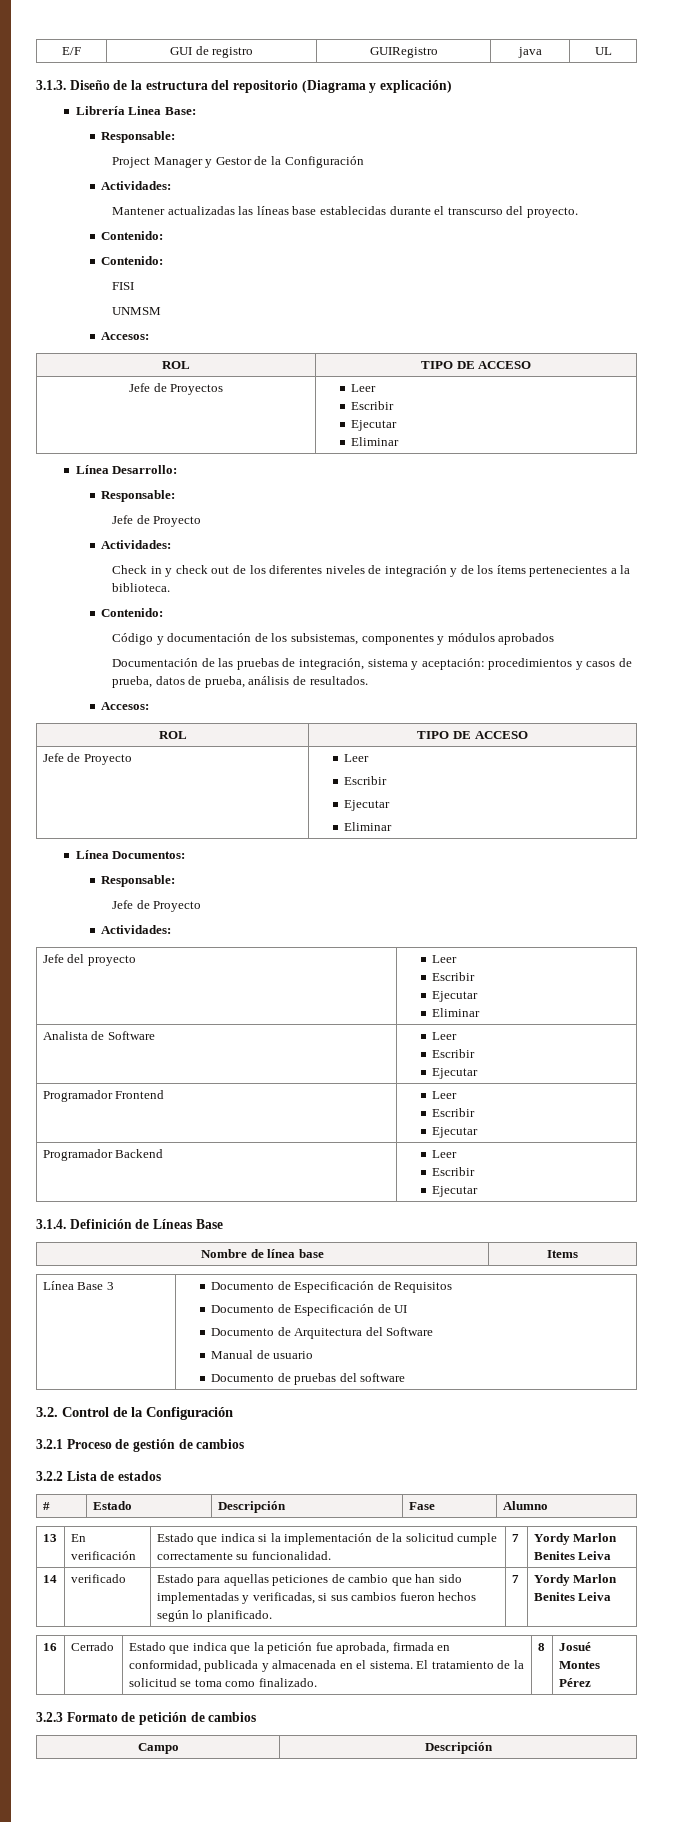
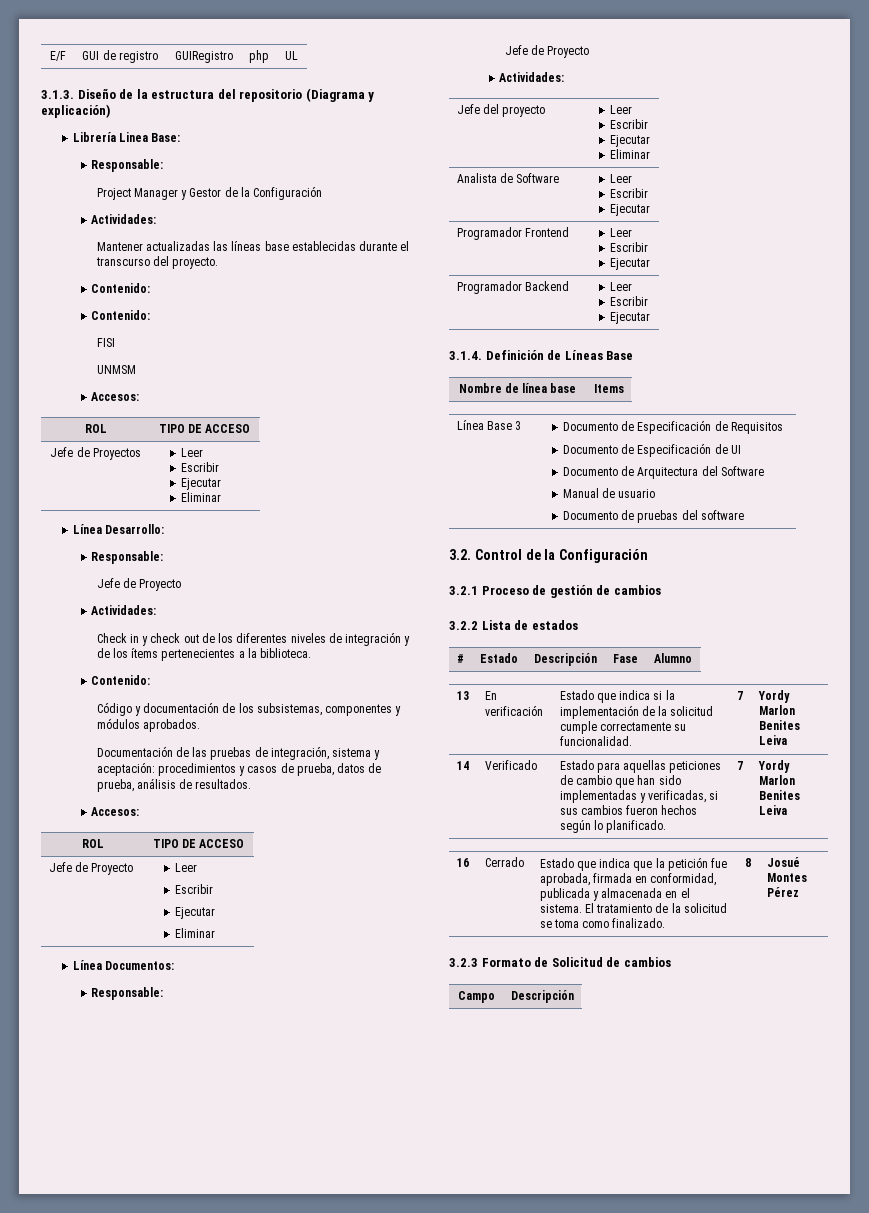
- E/F | GUI de registro | GUIRegistro | java | UL
+ E/F | GUI de registro | GUIRegistro | php | UL
- Código y documentación de los subsistemas, componentes y módulos aprobados
+ Código y documentación de los subsistemas, componentes y módulos aprobados.
- 14 | verificado | Estado para aquellas peticiones de cambio que han sido implementadas y verificadas, si sus cambios fueron hechos según lo planificado. | 7 | Yordy Marlon Benites Leiva
+ 14 | Verificado | Estado para aquellas peticiones de cambio que han sido implementadas y verificadas, si sus cambios fueron hechos según lo planificado. | 7 | Yordy Marlon Benites Leiva
- 3.2.3 Formato de petición de cambios
+ 3.2.3 Formato de Solicitud de cambios

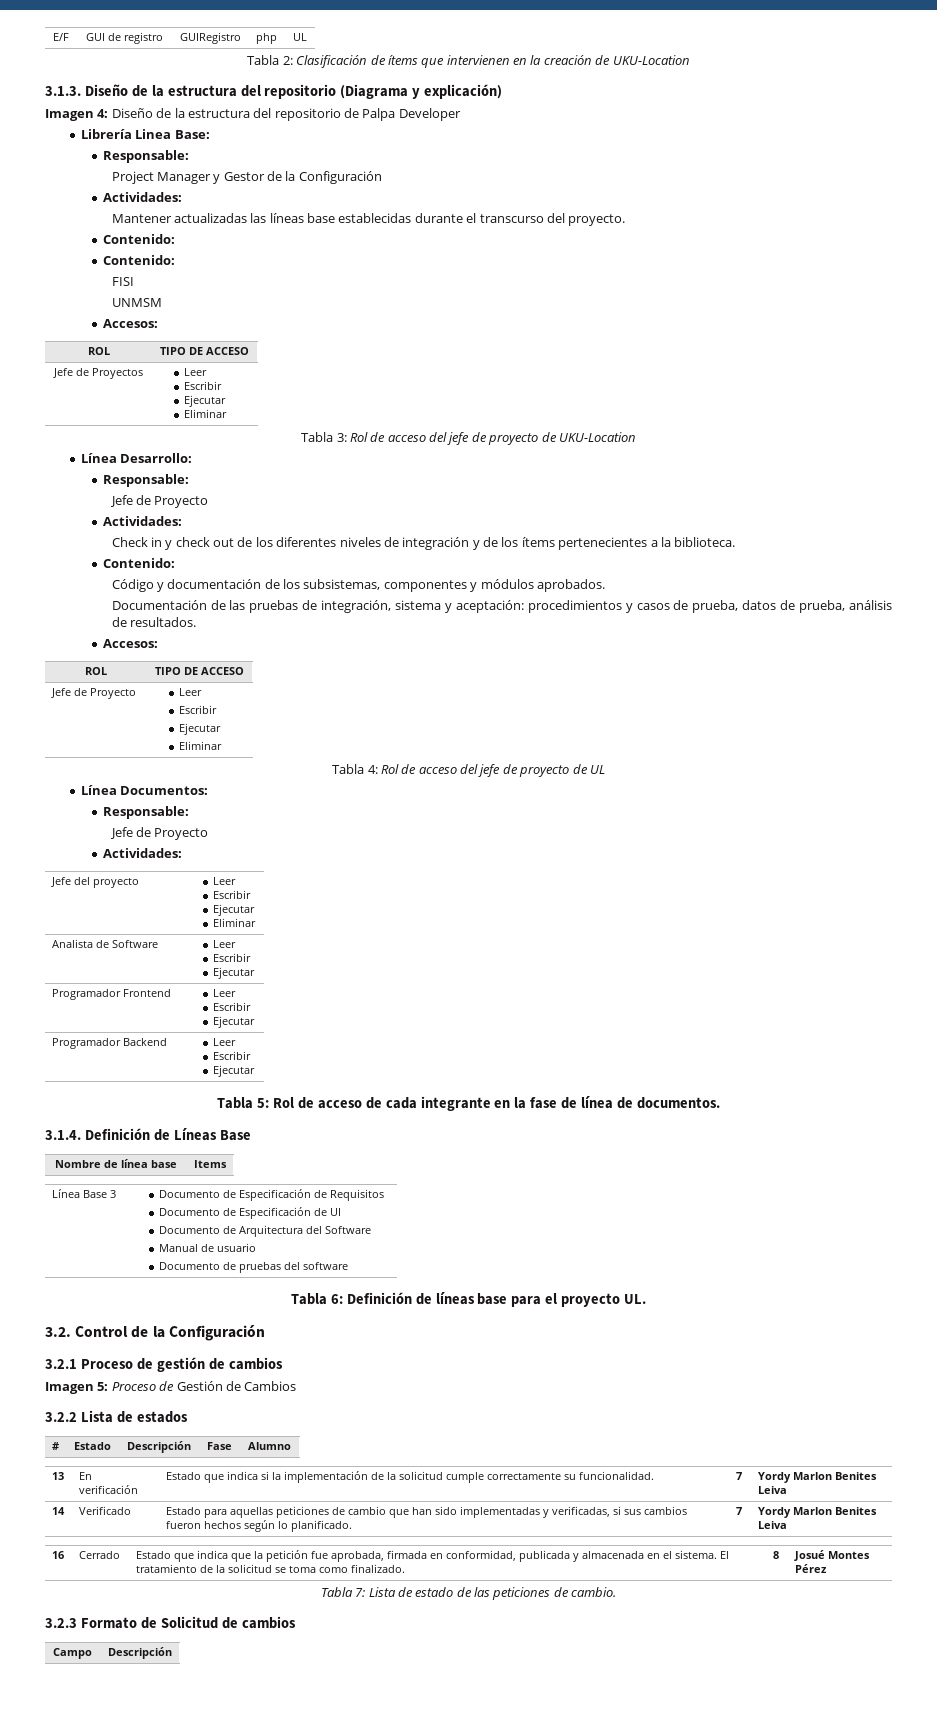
+ Tabla 2: Clasificación de ítems que intervienen en la creación de UKU-Location
+ Imagen 4: Diseño de la estructura del repositorio de Palpa Developer
+ Tabla 3: Rol de acceso del jefe de proyecto de UKU-Location
+ Tabla 4: Rol de acceso del jefe de proyecto de UL
+ Tabla 5: Rol de acceso de cada integrante en la fase de línea de documentos.
+ Tabla 6: Definición de líneas base para el proyecto UL.
+ Imagen 5: Proceso de Gestión de Cambios
+ Tabla 7: Lista de estado de las peticiones de cambio.

